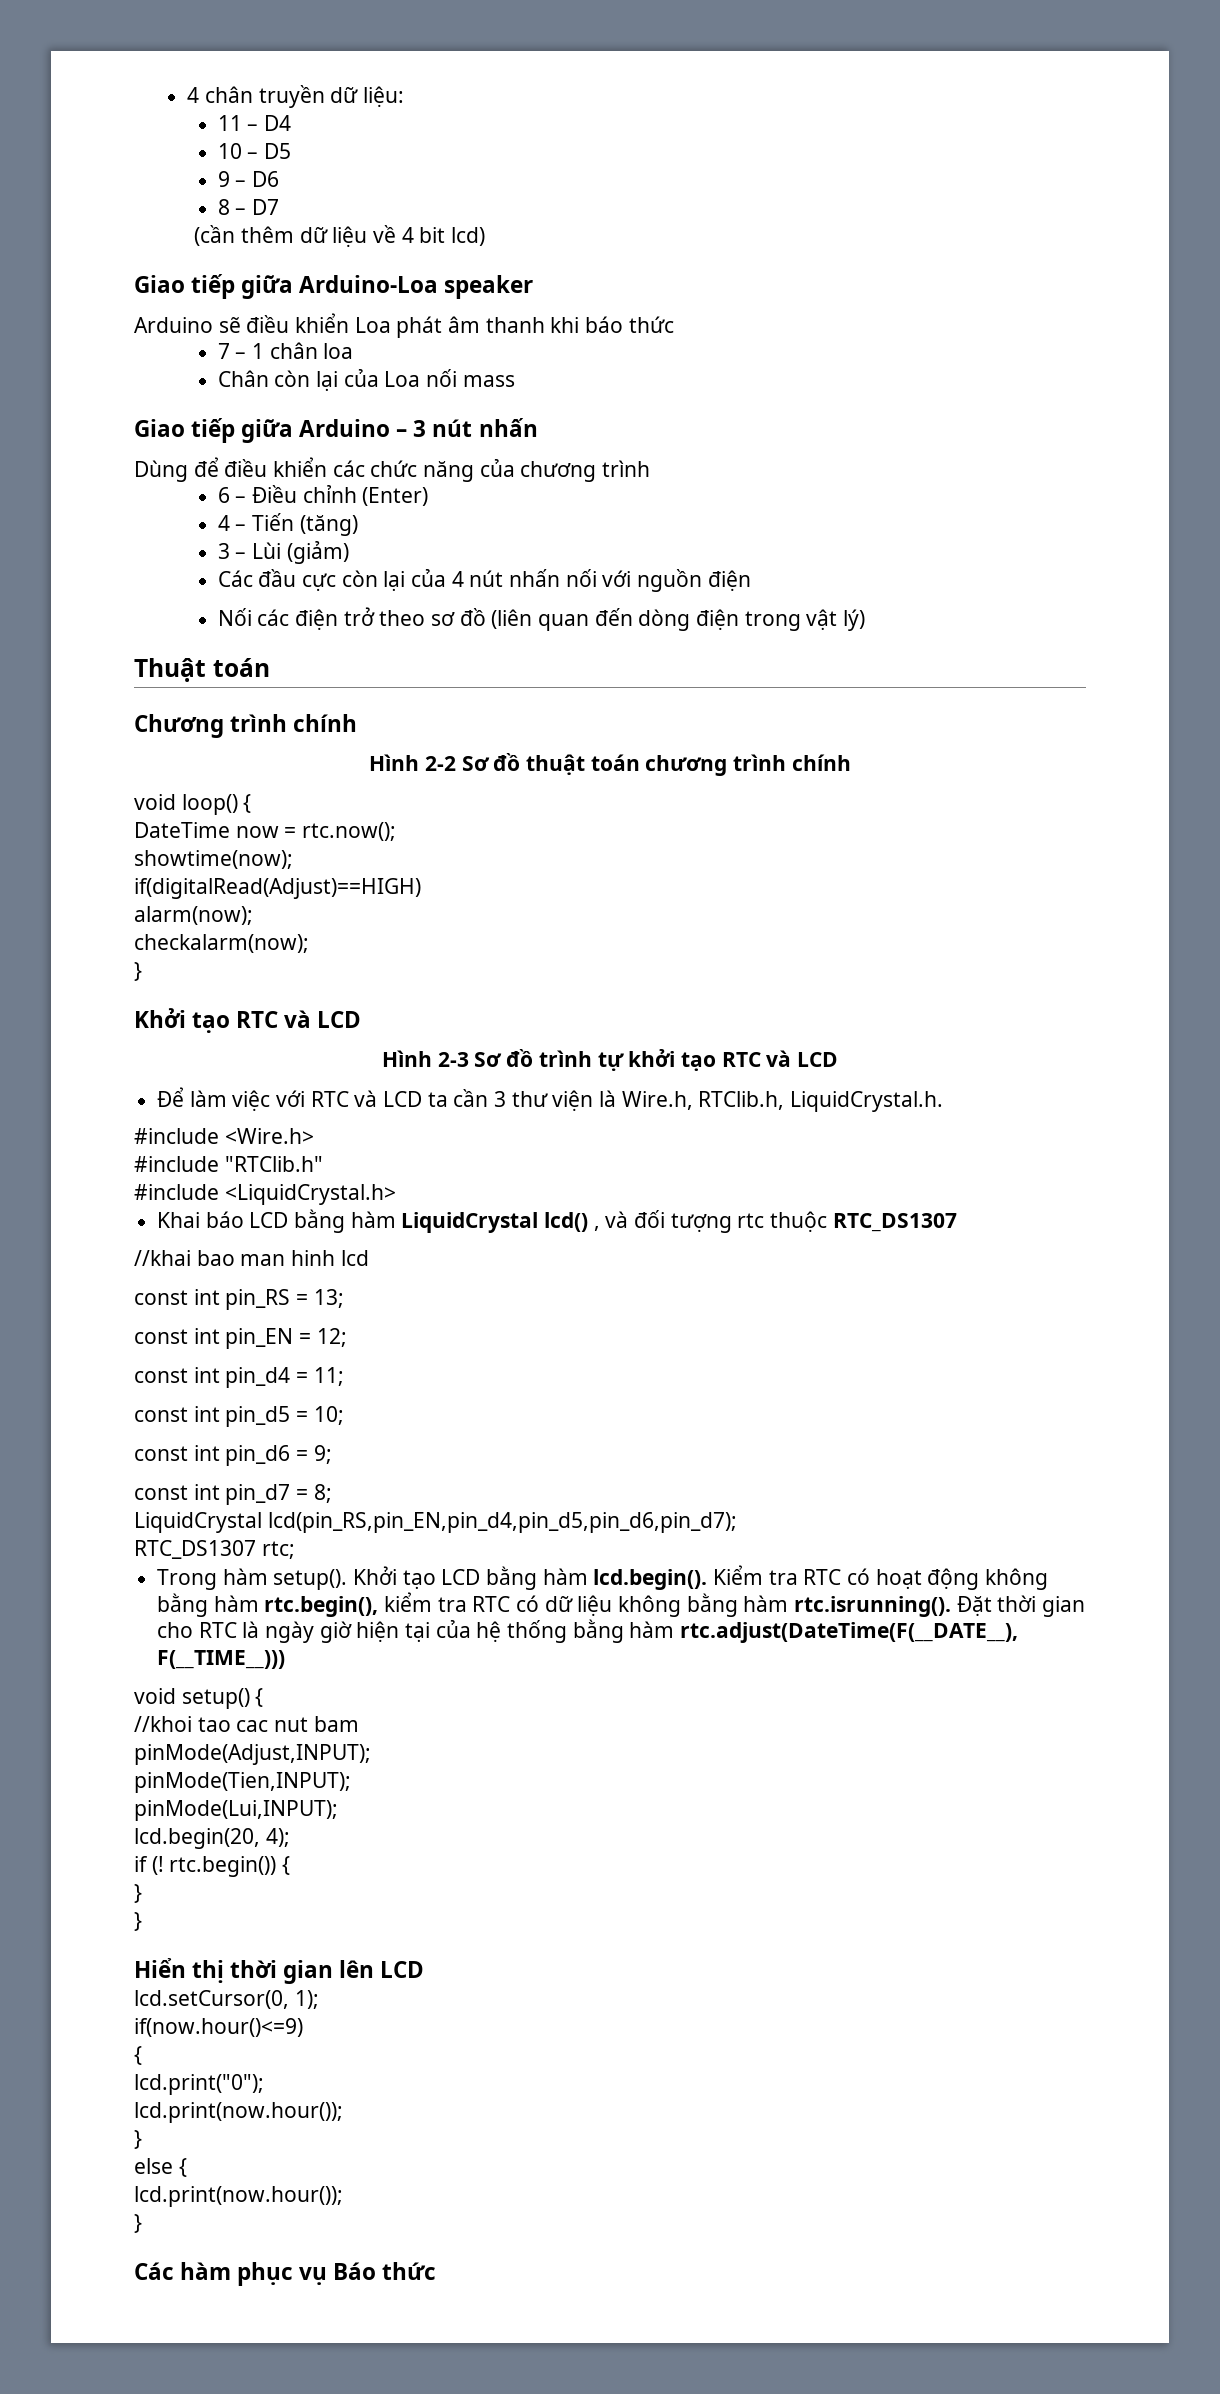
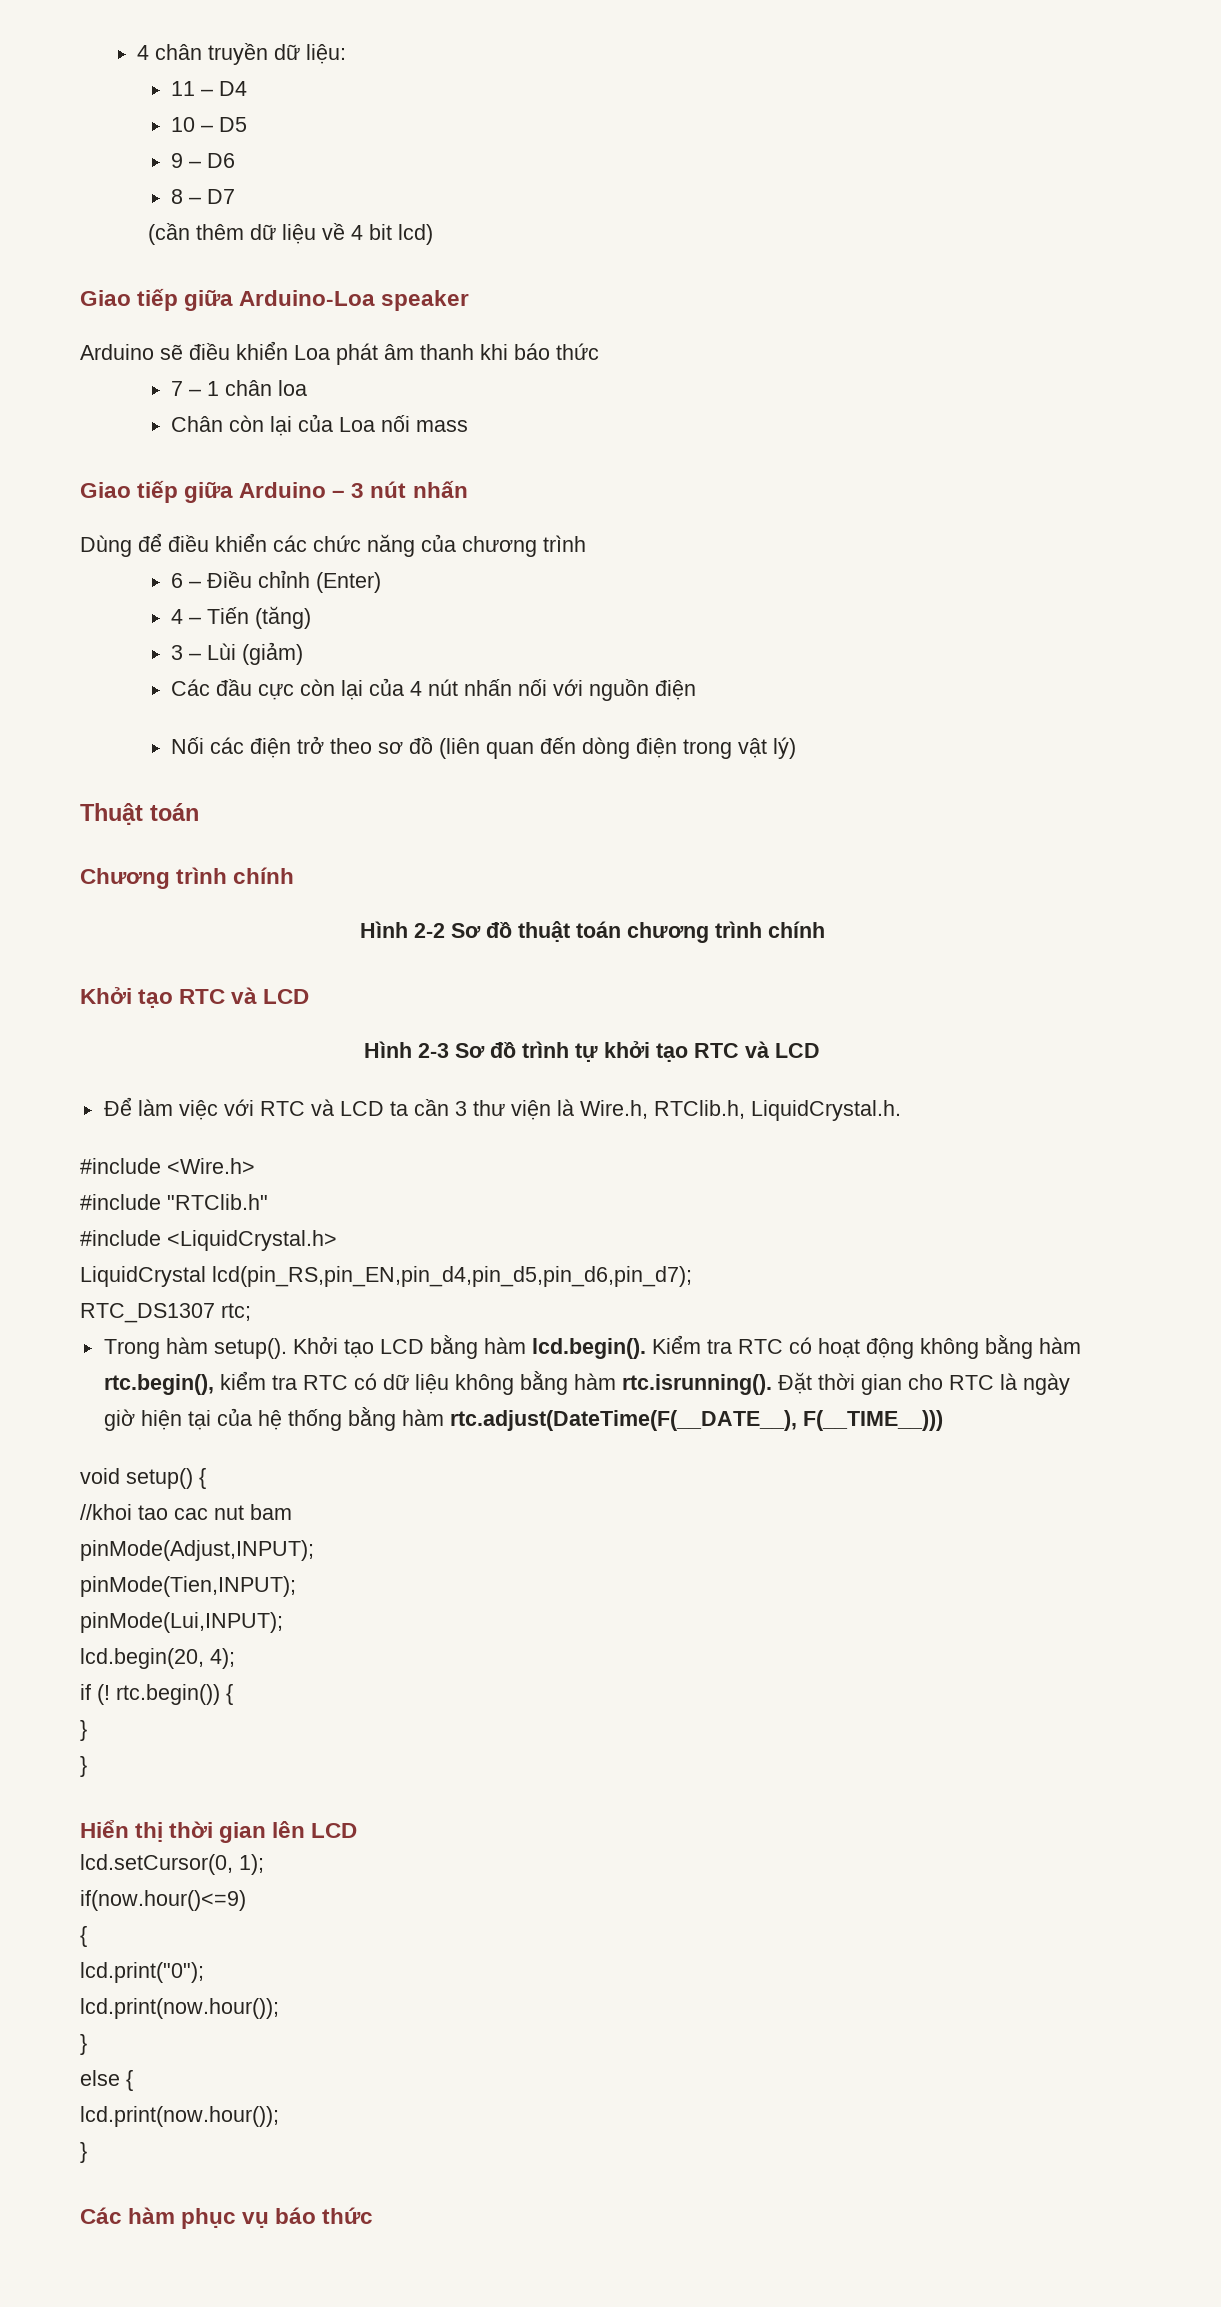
- void loop() {
- DateTime now = rtc.now();
- showtime(now);
- if(digitalRead(Adjust)==HIGH)
- alarm(now);
- checkalarm(now);
- }
- Khai báo LCD bằng hàm LiquidCrystal lcd() , và đối tượng rtc thuộc RTC_DS1307
- //khai bao man hinh lcd
- const int pin_RS = 13;
- const int pin_EN = 12;
- const int pin_d4 = 11;
- const int pin_d5 = 10;
- const int pin_d6 = 9;
- const int pin_d7 = 8;
- Các hàm phục vụ Báo thức
+ Các hàm phục vụ báo thức

